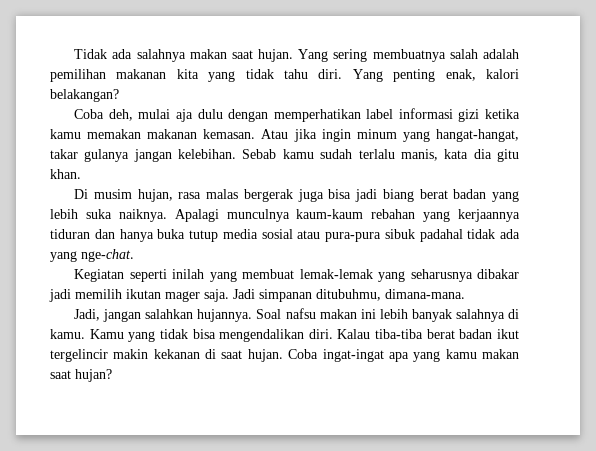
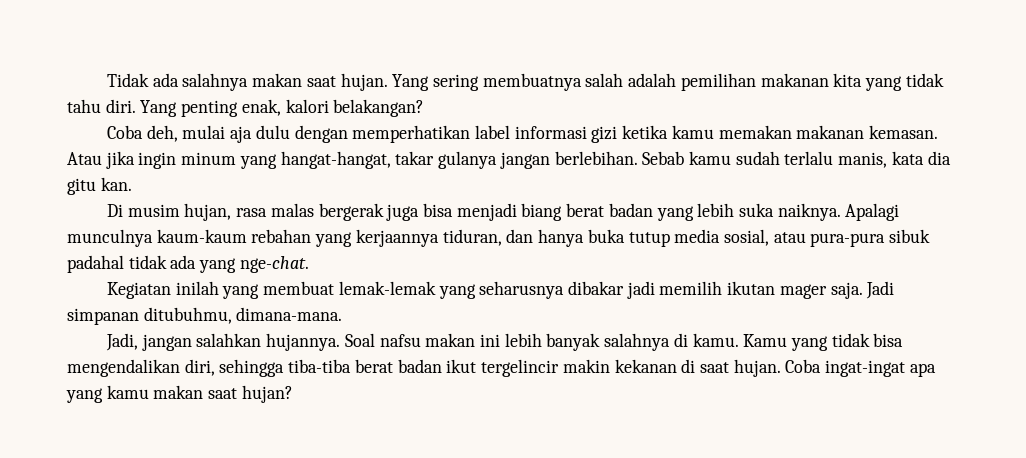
- Atau jika ingin minum yang hangat-hangat, takar gulanya jangan kelebihan.
+ Atau jika ingin minum yang hangat-hangat, takar gulanya jangan berlebihan.
- Sebab kamu sudah terlalu manis, kata dia gitu khan.
+ Sebab kamu sudah terlalu manis, kata dia gitu kan.
- Di musim hujan, rasa malas bergerak juga bisa jadi biang berat badan yang lebih suka naiknya.
+ Di musim hujan, rasa malas bergerak juga bisa menjadi biang berat badan yang lebih suka naiknya.
- Apalagi munculnya kaum-kaum rebahan yang kerjaannya tiduran dan hanya buka tutup media sosial atau pura-pura sibuk padahal tidak ada yang nge-chat.
+ Apalagi munculnya kaum-kaum rebahan yang kerjaannya tiduran, dan hanya buka tutup media sosial, atau pura-pura sibuk padahal tidak ada yang nge-chat.
- Kegiatan seperti inilah yang membuat lemak-lemak yang seharusnya dibakar jadi memilih ikutan mager saja.
+ Kegiatan inilah yang membuat lemak-lemak yang seharusnya dibakar jadi memilih ikutan mager saja.
- Kamu yang tidak bisa mengendalikan diri. Kalau tiba-tiba berat badan ikut tergelincir makin kekanan di saat hujan.
+ Kamu yang tidak bisa mengendalikan diri, sehingga tiba-tiba berat badan ikut tergelincir makin kekanan di saat hujan.

